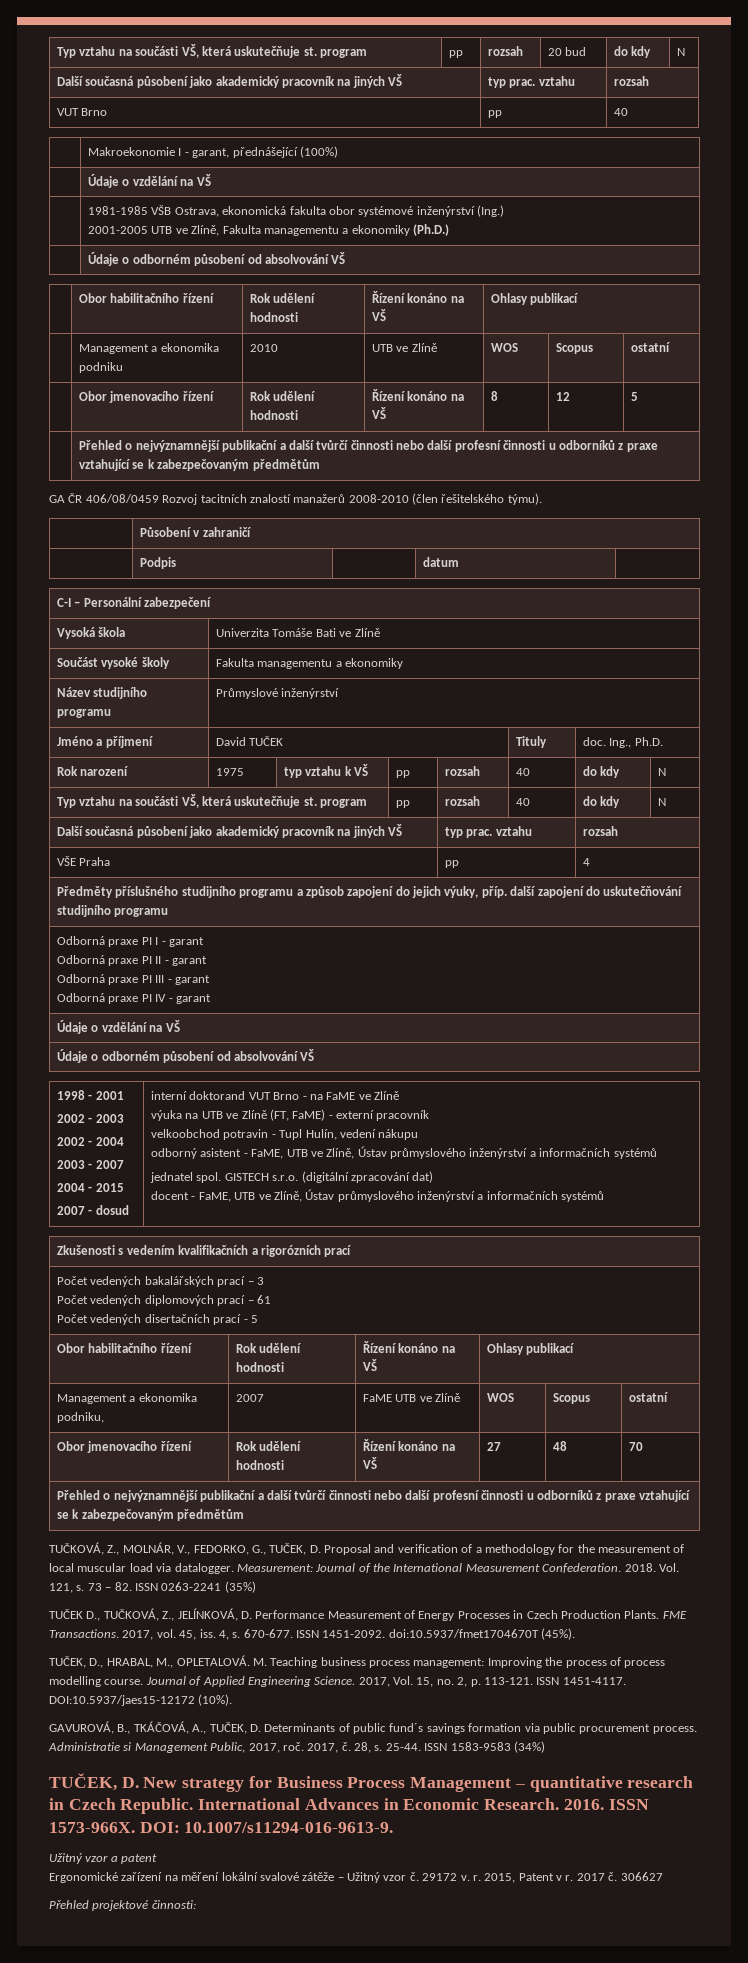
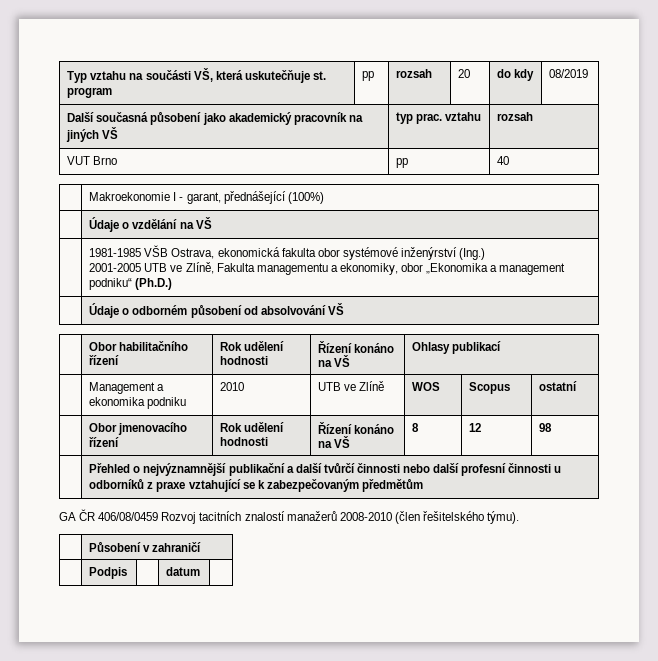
- Typ vztahu na součásti VŠ, která uskutečňuje st. program | pp | rozsah | 20 bud | do kdy | N
+ Typ vztahu na součásti VŠ, která uskutečňuje st. program | pp | rozsah | 20 | do kdy | 08/2019
  | 1981-1985 VŠB Ostrava, ekonomická fakulta obor systémové inženýrství (Ing.)
- 2001-2005 UTB ve Zlíně, Fakulta managementu a ekonomiky (Ph.D.)
+ 2001-2005 UTB ve Zlíně, Fakulta managementu a ekonomiky, obor „Ekonomika a management podniku“ (Ph.D.)
- | Obor jmenovacího řízení | Rok udělení hodnosti | Řízení konáno na VŠ | 8 | 12 | 5
+ | Obor jmenovacího řízení | Rok udělení hodnosti | Řízení konáno na VŠ | 8 | 12 | 98
- C-I – Personální zabezpečení
- Vysoká škola | Univerzita Tomáše Bati ve Zlíně
- Součást vysoké školy | Fakulta managementu a ekonomiky
- Název studijního programu | Průmyslové inženýrství
- Jméno a příjmení | David TUČEK | Tituly | doc. Ing., Ph.D.
- Rok narození | 1975 | typ vztahu k VŠ | pp | rozsah | 40 | do kdy | N
- Typ vztahu na součásti VŠ, která uskutečňuje st. program | pp | rozsah | 40 | do kdy | N
- Další současná působení jako akademický pracovník na jiných VŠ | typ prac. vztahu | rozsah
- VŠE Praha | pp | 4
- Předměty příslušného studijního programu a způsob zapojení do jejich výuky, příp. další zapojení do uskutečňování studijního programu
- Odborná praxe PI I - garant
- Odborná praxe PI II - garant
- Odborná praxe PI III - garant
- Odborná praxe PI IV - garant
- Údaje o vzdělání na VŠ
- Údaje o odborném působení od absolvování VŠ
- 1998 - 2001
- 2002 - 2003
- 2002 - 2004
- 2003 - 2007
- 2004 - 2015
- 2007 - dosud | interní doktorand VUT Brno - na FaME ve Zlíně
- výuka na UTB ve Zlíně (FT, FaME) - externí pracovník
- velkoobchod potravin - Tupl Hulín, vedení nákupu
- odborný asistent - FaME, UTB ve Zlíně, Ústav průmyslového inženýrství a informačních systémů
- jednatel spol. GISTECH s.r.o. (digitální zpracování dat)
- docent - FaME, UTB ve Zlíně, Ústav průmyslového inženýrství a informačních systémů
- Zkušenosti s vedením kvalifikačních a rigorózních prací
- Počet vedených bakalářských prací – 3
- Počet vedených diplomových prací – 61
- Počet vedených disertačních prací - 5
- Obor habilitačního řízení | Rok udělení hodnosti | Řízení konáno na VŠ | Ohlasy publikací
- Management a ekonomika podniku, | 2007 | FaME UTB ve Zlíně | WOS | Scopus | ostatní
- Obor jmenovacího řízení | Rok udělení hodnosti | Řízení konáno na VŠ | 27 | 48 | 70
- Přehled o nejvýznamnější publikační a další tvůrčí činnosti nebo další profesní činnosti u odborníků z praxe vztahující se k zabezpečovaným předmětům
- TUČKOVÁ, Z., MOLNÁR, V., FEDORKO, G., TUČEK, D. Proposal and verification of a methodology for the measurement of local muscular load via datalogger. Measurement: Journal of the International Measurement Confederation. 2018. Vol. 121, s. 73 – 82. ISSN 0263-2241 (35%)
- TUČEK D., TUČKOVÁ, Z., JELÍNKOVÁ, D. Performance Measurement of Energy Processes in Czech Production Plants. FME Transactions. 2017, vol. 45, iss. 4, s. 670-677. ISSN 1451-2092. doi:10.5937/fmet1704670T (45%).
- TUČEK, D., HRABAL, M., OPLETALOVÁ. M. Teaching business process management: Improving the process of process modelling course. Journal of Applied Engineering Science. 2017, Vol. 15, no. 2, p. 113-121. ISSN 1451-4117. DOI:10.5937/jaes15-12172 (10%).
- GAVUROVÁ, B., TKÁČOVÁ, A., TUČEK, D. Determinants of public fund´s savings formation via public procurement process. Administratie si Management Public, 2017, roč. 2017, č. 28, s. 25-44. ISSN 1583-9583 (34%)
- TUČEK, D. New strategy for Business Process Management – quantitative research in Czech Republic. International Advances in Economic Research. 2016. ISSN 1573-966X. DOI: 10.1007/s11294-016-9613-9.
- Užitný vzor a patent
- Ergonomické zařízení na měření lokální svalové zátěže – Užitný vzor č. 29172 v. r. 2015, Patent v r. 2017 č. 306627
- Přehled projektové činnosti:

